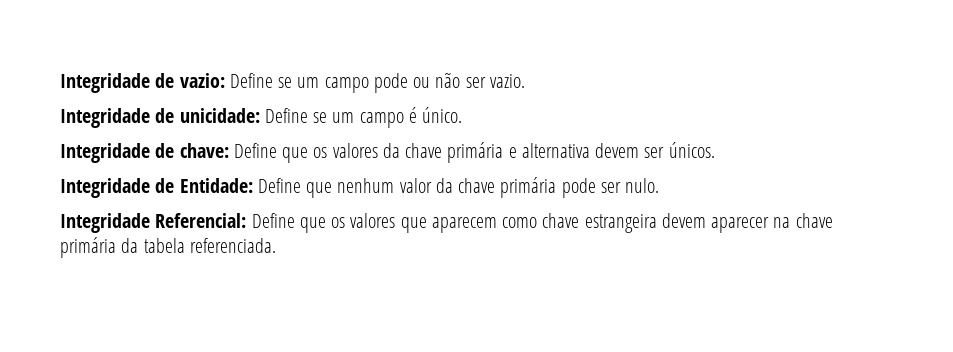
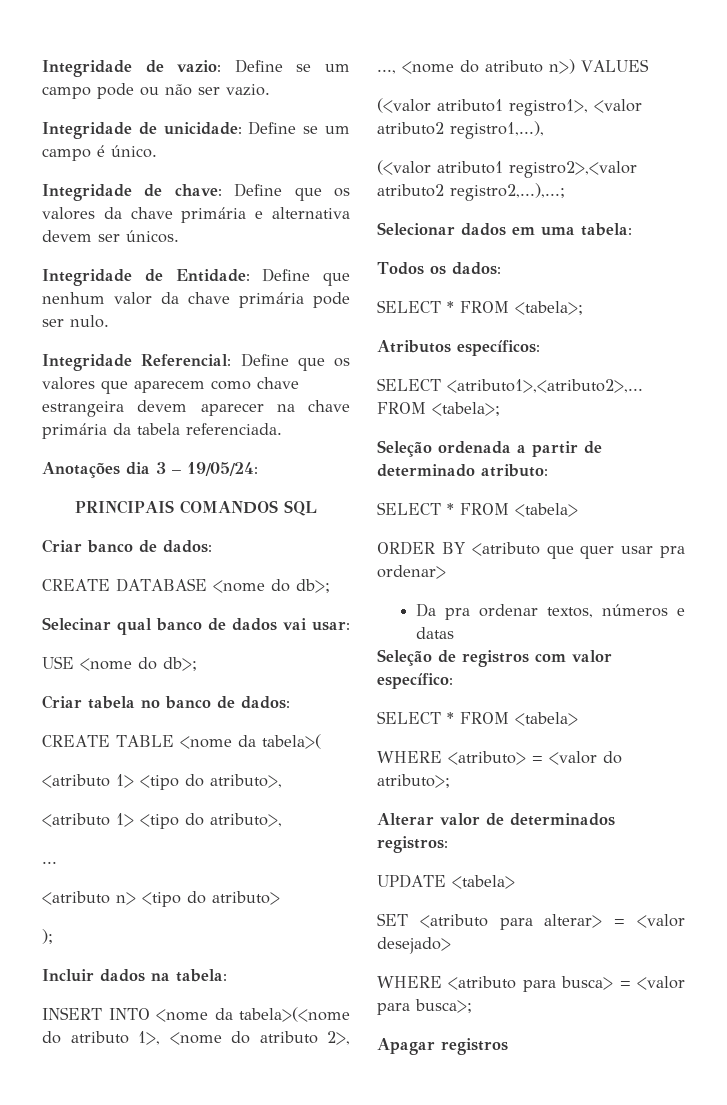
+ Anotações dia 3 – 19/05/24:
+ PRINCIPAIS COMANDOS SQL
+ Criar banco de dados:
+ CREATE DATABASE <nome do db>;
+ Selecinar qual banco de dados vai usar:
+ USE <nome do db>;
+ Criar tabela no banco de dados:
+ CREATE TABLE <nome da tabela>(
+ <atributo 1> <tipo do atributo>,
+ <atributo 1> <tipo do atributo>,
+ ...
+ <atributo n> <tipo do atributo>
+ );
+ Incluir dados na tabela:
+ INSERT INTO <nome da tabela>(<nome do atributo 1>, <nome do atributo 2>, ..., <nome do atributo n>) VALUES
+ (<valor atributo1 registro1>, <valor atributo2 registro1,...),
+ (<valor atributo1 registro2>,<valor atributo2 registro2,...),...;
+ Selecionar dados em uma tabela:
+ Todos os dados:
+ SELECT * FROM <tabela>;
+ Atributos específicos:
+ SELECT <atributo1>,<atributo2>,... FROM <tabela>;
+ Seleção ordenada a partir de determinado atributo:
+ SELECT * FROM <tabela>
+ ORDER BY <atributo que quer usar pra ordenar>
+ Da pra ordenar textos, números e datas
+ Seleção de registros com valor específico:
+ SELECT * FROM <tabela>
+ WHERE <atributo> = <valor do atributo>;
+ Alterar valor de determinados registros:
+ UPDATE <tabela>
+ SET <atributo para alterar> = <valor desejado>
+ WHERE <atributo para busca> = <valor para busca>;
+ Apagar registros

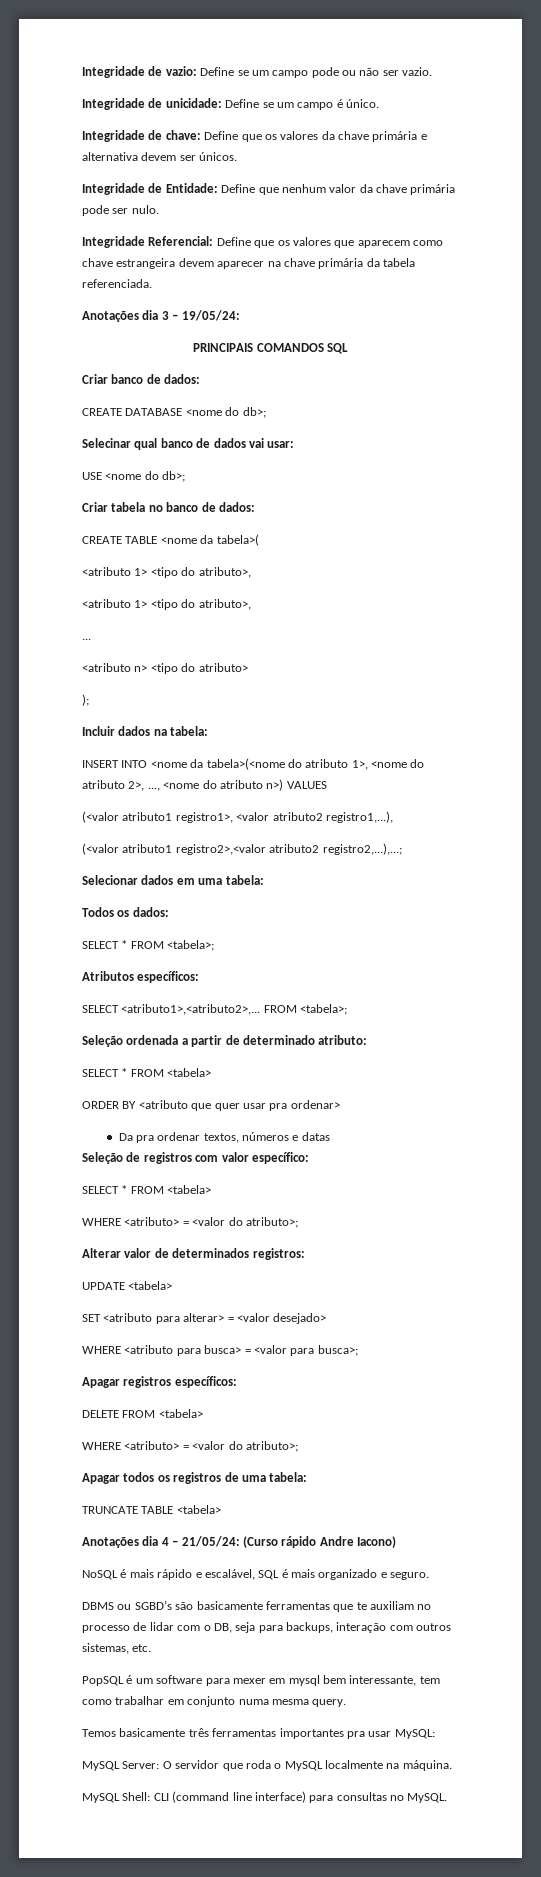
- Apagar registros
+ Apagar registros específicos:
+ DELETE FROM <tabela>
+ WHERE <atributo> = <valor do atributo>;
+ Apagar todos os registros de uma tabela:
+ TRUNCATE TABLE <tabela>
+ Anotações dia 4 – 21/05/24: (Curso rápido Andre Iacono)
+ NoSQL é mais rápido e escalável, SQL é mais organizado e seguro.
+ DBMS ou SGBD’s são basicamente ferramentas que te auxiliam no processo de lidar com o DB, seja para backups, interação com outros sistemas, etc.
+ PopSQL é um software para mexer em mysql bem interessante, tem como trabalhar em conjunto numa mesma query.
+ Temos basicamente três ferramentas importantes pra usar MySQL:
+ MySQL Server: O servidor que roda o MySQL localmente na máquina.
+ MySQL Shell: CLI (command line interface) para consultas no MySQL.

